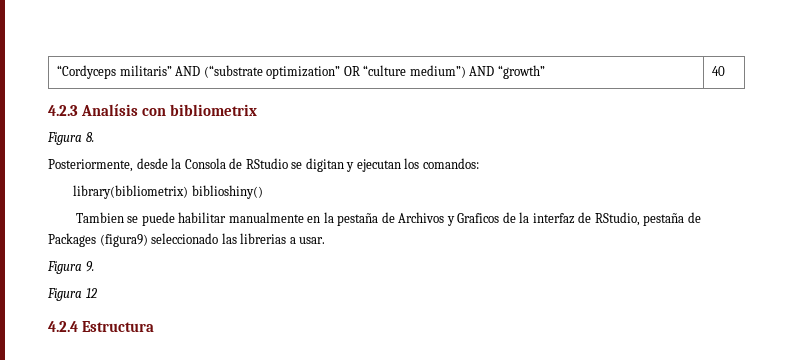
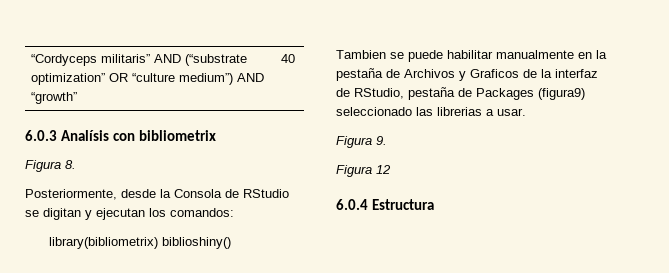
- 4.2.3 Analísis con bibliometrix
+ 6.0.3 Analísis con bibliometrix
- 4.2.4 Estructura
+ 6.0.4 Estructura

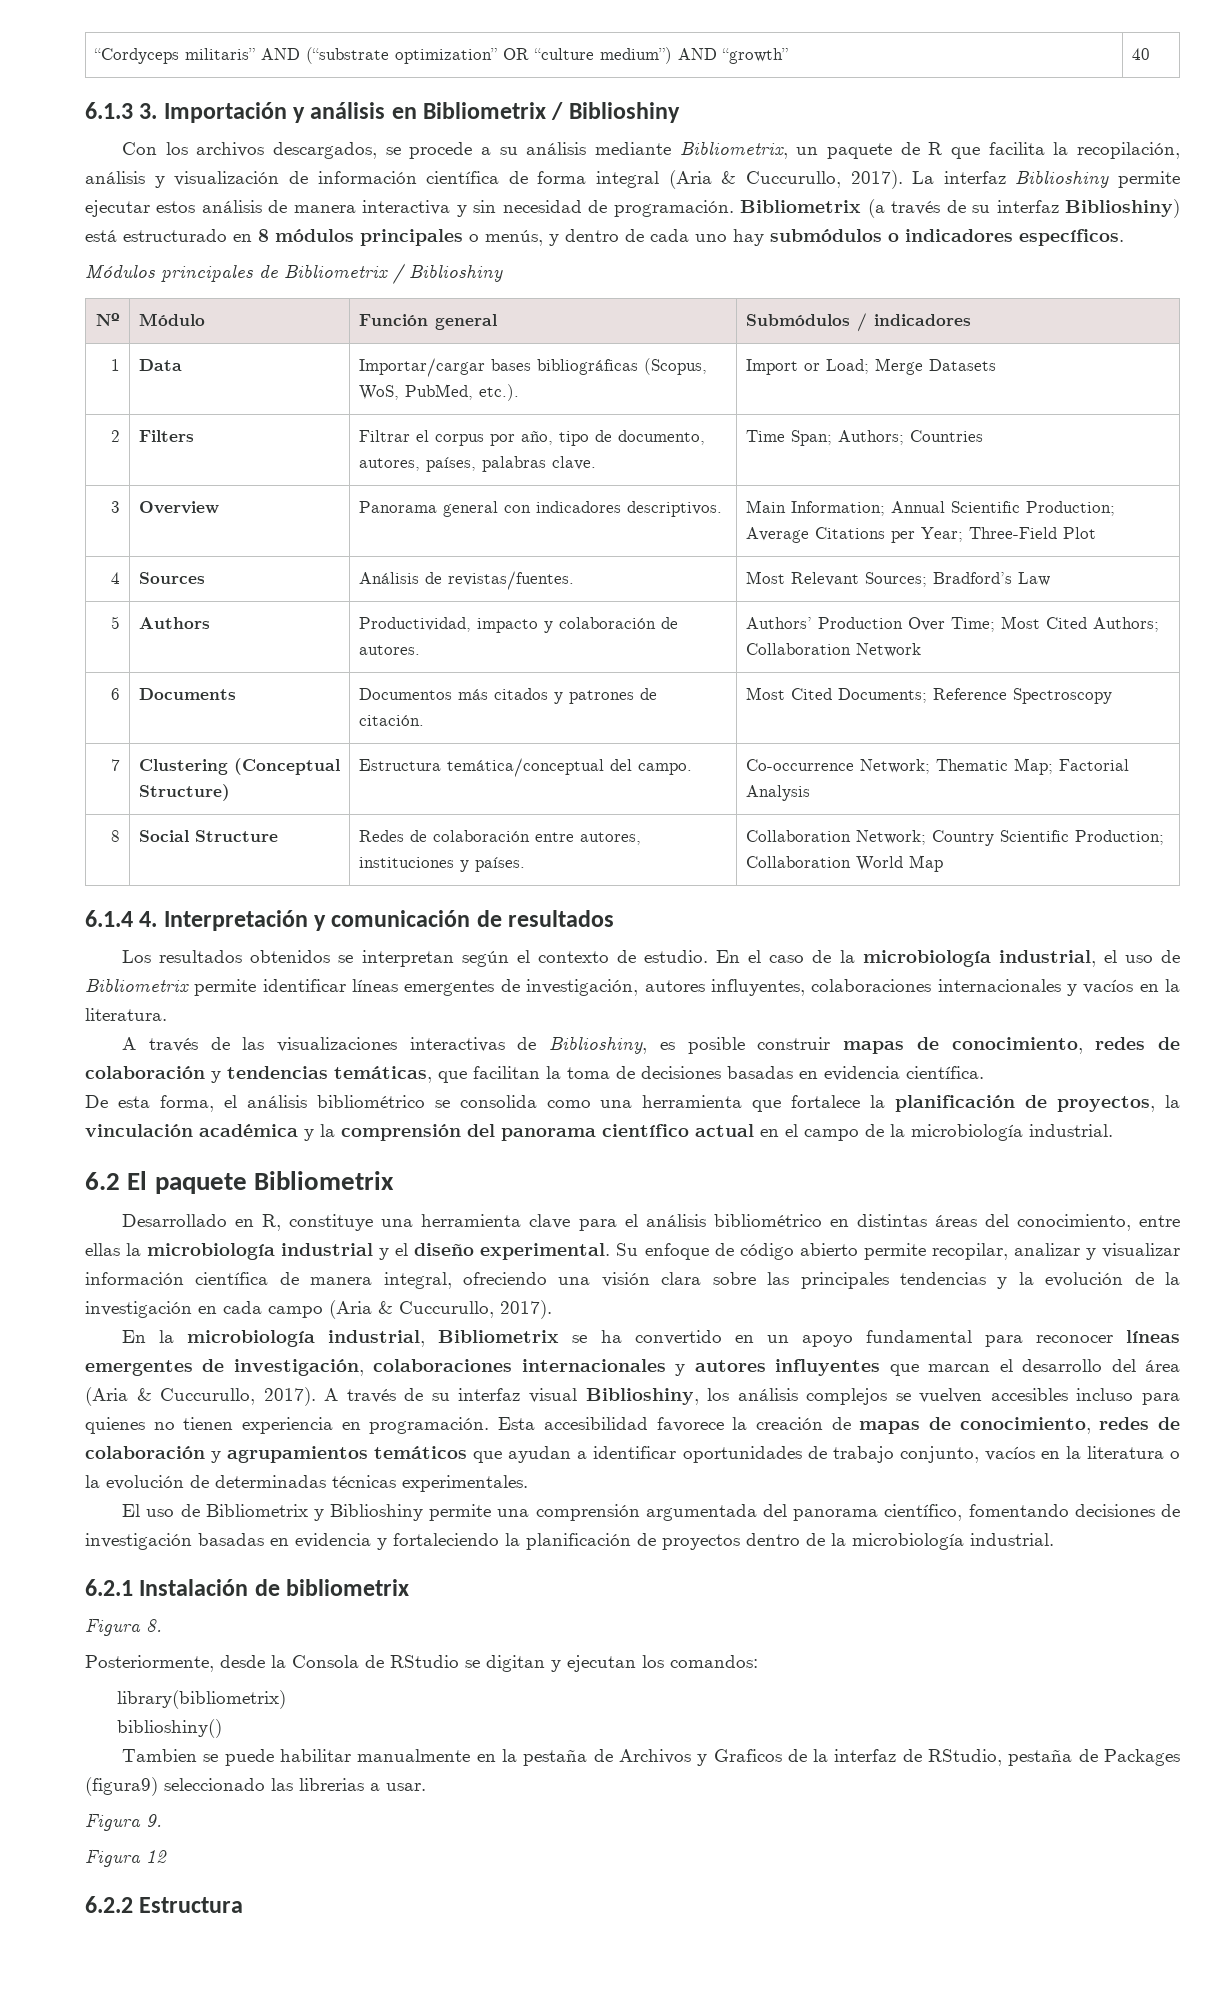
- 6.0.3 Analísis con bibliometrix
+ 6.1.3 3. Importación y análisis en Bibliometrix / Biblioshiny
+ Con los archivos descargados, se procede a su análisis mediante Bibliometrix, un paquete de R que facilita la recopilación, análisis y visualización de información científica de forma integral (Aria & Cuccurullo, 2017). La interfaz Biblioshiny permite ejecutar estos análisis de manera interactiva y sin necesidad de programación. Bibliometrix (a través de su interfaz Biblioshiny) está estructurado en 8 módulos principales o menús, y dentro de cada uno hay submódulos o indicadores específicos.
+ Módulos principales de Bibliometrix / Biblioshiny
+ Nº | Módulo | Función general | Submódulos / indicadores
+ 1 | Data | Importar/cargar bases bibliográficas (Scopus, WoS, PubMed, etc.). | Import or Load; Merge Datasets
+ 2 | Filters | Filtrar el corpus por año, tipo de documento, autores, países, palabras clave. | Time Span; Authors; Countries
+ 3 | Overview | Panorama general con indicadores descriptivos. | Main Information; Annual Scientific Production; Average Citations per Year; Three-Field Plot
+ 4 | Sources | Análisis de revistas/fuentes. | Most Relevant Sources; Bradford’s Law
+ 5 | Authors | Productividad, impacto y colaboración de autores. | Authors’ Production Over Time; Most Cited Authors; Collaboration Network
+ 6 | Documents | Documentos más citados y patrones de citación. | Most Cited Documents; Reference Spectroscopy
+ 7 | Clustering (Conceptual Structure) | Estructura temática/conceptual del campo. | Co-occurrence Network; Thematic Map; Factorial Analysis
+ 8 | Social Structure | Redes de colaboración entre autores, instituciones y países. | Collaboration Network; Country Scientific Production; Collaboration World Map
+ 6.1.4 4. Interpretación y comunicación de resultados
+ Los resultados obtenidos se interpretan según el contexto de estudio. En el caso de la microbiología industrial, el uso de Bibliometrix permite identificar líneas emergentes de investigación, autores influyentes, colaboraciones internacionales y vacíos en la literatura.
+ A través de las visualizaciones interactivas de Biblioshiny, es posible construir mapas de conocimiento, redes de colaboración y tendencias temáticas, que facilitan la toma de decisiones basadas en evidencia científica.
+ De esta forma, el análisis bibliométrico se consolida como una herramienta que fortalece la planificación de proyectos, la vinculación académica y la comprensión del panorama científico actual en el campo de la microbiología industrial.
+ 6.2 El paquete Bibliometrix
+ Desarrollado en R, constituye una herramienta clave para el análisis bibliométrico en distintas áreas del conocimiento, entre ellas la microbiología industrial y el diseño experimental. Su enfoque de código abierto permite recopilar, analizar y visualizar información científica de manera integral, ofreciendo una visión clara sobre las principales tendencias y la evolución de la investigación en cada campo (Aria & Cuccurullo, 2017).
+ En la microbiología industrial, Bibliometrix se ha convertido en un apoyo fundamental para reconocer líneas emergentes de investigación, colaboraciones internacionales y autores influyentes que marcan el desarrollo del área (Aria & Cuccurullo, 2017). A través de su interfaz visual Biblioshiny, los análisis complejos se vuelven accesibles incluso para quienes no tienen experiencia en programación. Esta accesibilidad favorece la creación de mapas de conocimiento, redes de colaboración y agrupamientos temáticos que ayudan a identificar oportunidades de trabajo conjunto, vacíos en la literatura o la evolución de determinadas técnicas experimentales.
+ El uso de Bibliometrix y Biblioshiny permite una comprensión argumentada del panorama científico, fomentando decisiones de investigación basadas en evidencia y fortaleciendo la planificación de proyectos dentro de la microbiología industrial.
+ 6.2.1 Instalación de bibliometrix
- library(bibliometrix) biblioshiny()
+ library(bibliometrix)
+ biblioshiny()
- 6.0.4 Estructura
+ 6.2.2 Estructura

